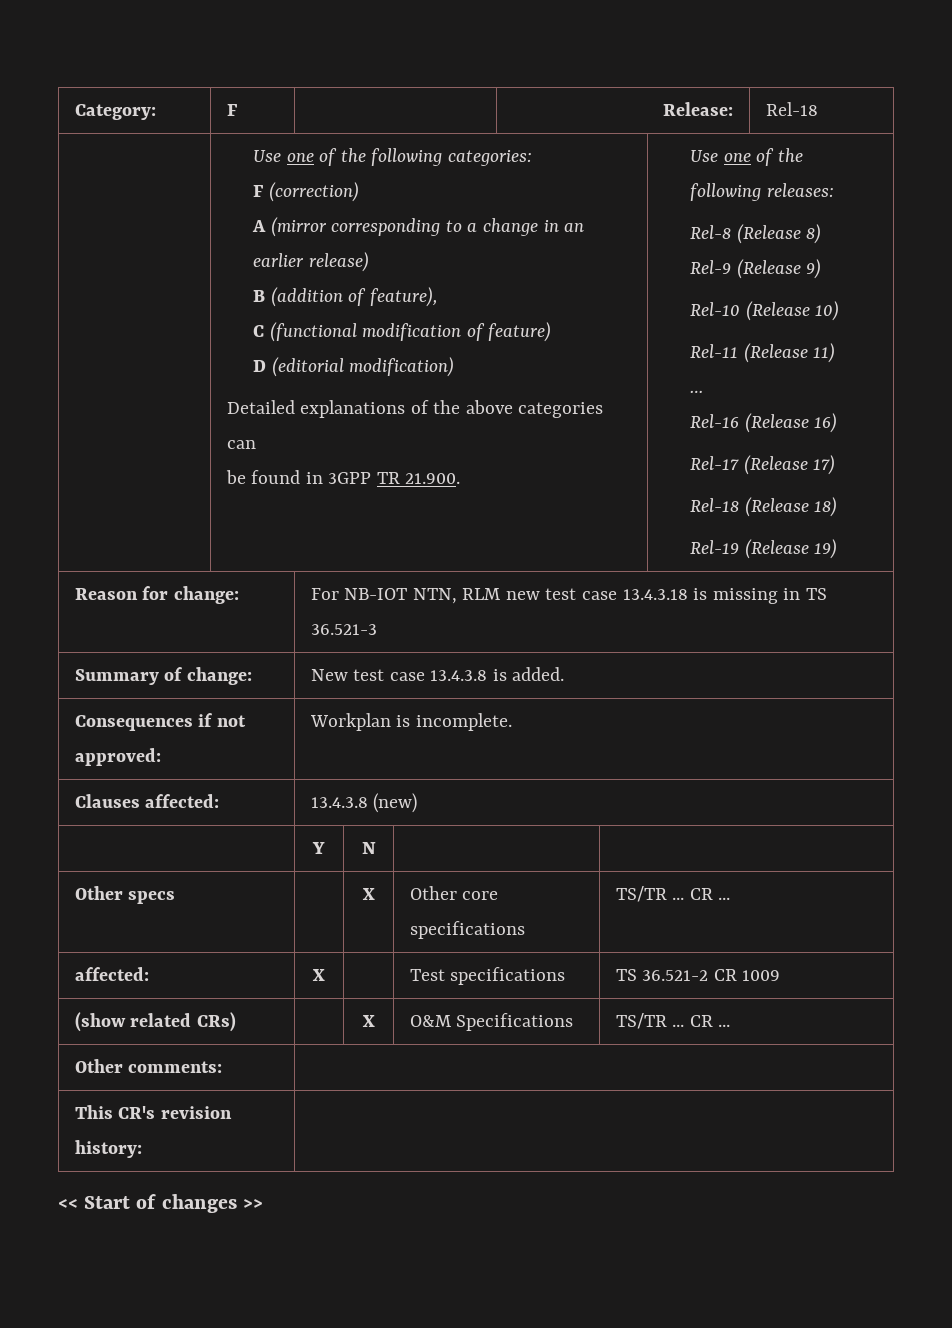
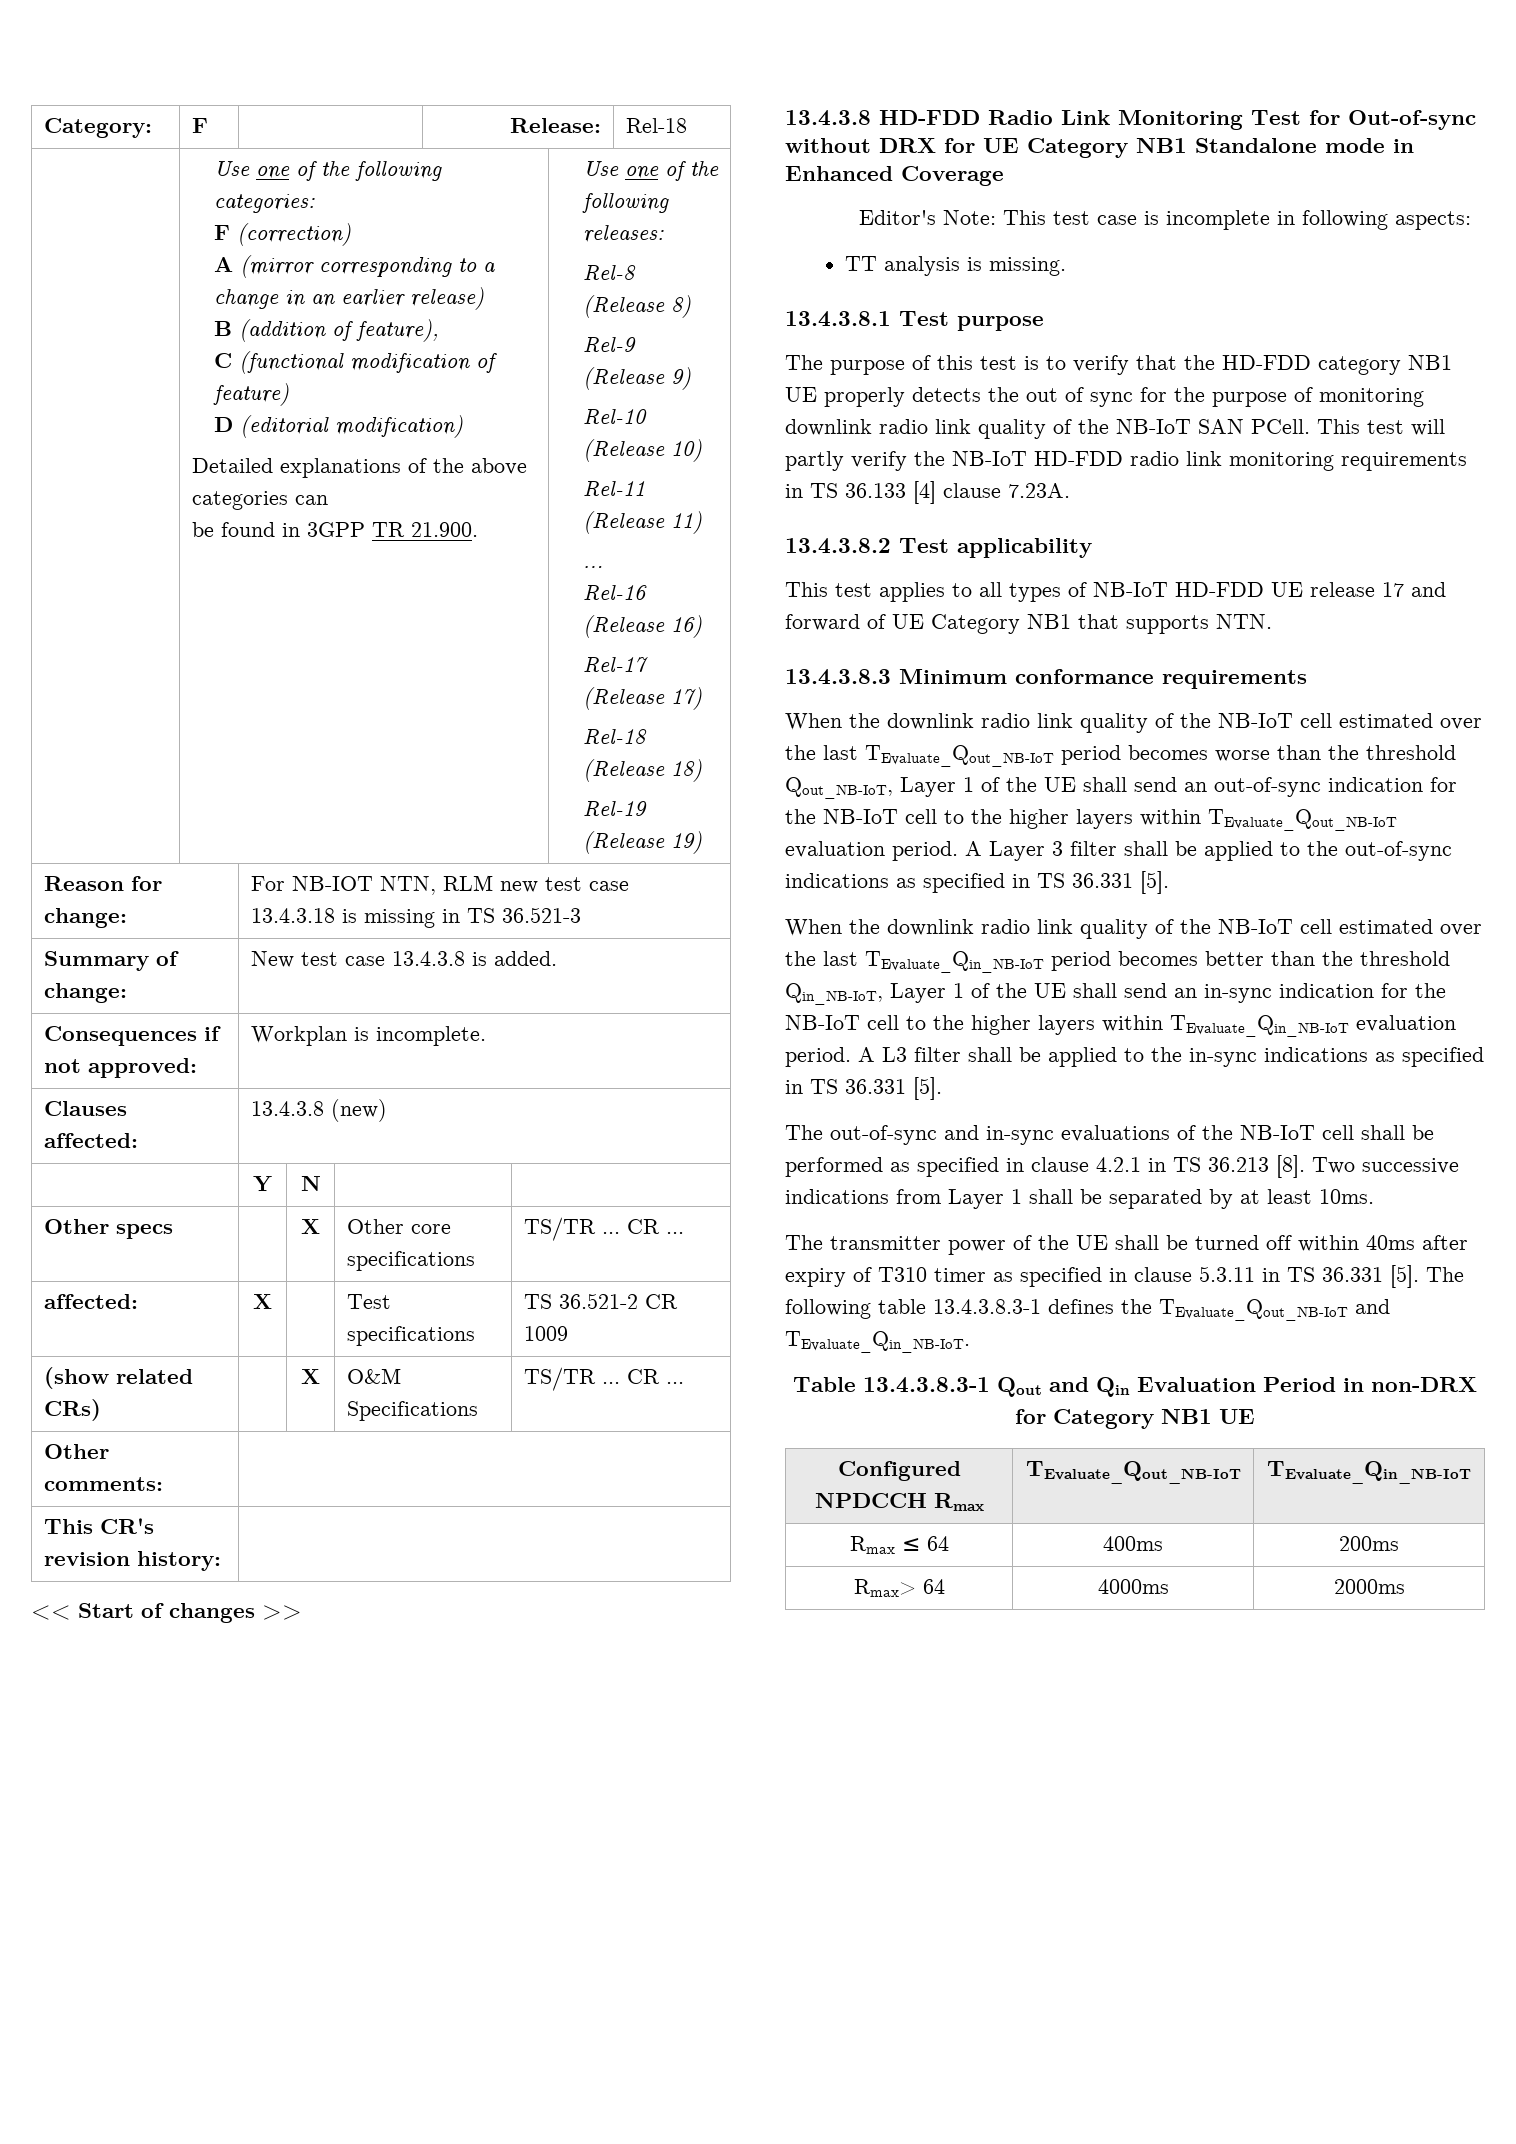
+ 13.4.3.8 HD-FDD Radio Link Monitoring Test for Out-of-sync without DRX for UE Category NB1 Standalone mode in Enhanced Coverage
+ Editor's Note: This test case is incomplete in following aspects:
+ TT analysis is missing.
+ 13.4.3.8.1 Test purpose
+ The purpose of this test is to verify that the HD-FDD category NB1 UE properly detects the out of sync for the purpose of monitoring downlink radio link quality of the NB-IoT SAN PCell. This test will partly verify the NB-IoT HD-FDD radio link monitoring requirements in TS 36.133 [4] clause 7.23A.
+ 13.4.3.8.2 Test applicability
+ This test applies to all types of NB-IoT HD-FDD UE release 17 and forward of UE Category NB1 that supports NTN.
+ 13.4.3.8.3 Minimum conformance requirements
+ When the downlink radio link quality of the NB-IoT cell estimated over the last TEvaluate_Qout_NB-IoT period becomes worse than the threshold Qout_NB-IoT, Layer 1 of the UE shall send an out-of-sync indication for the NB-IoT cell to the higher layers within TEvaluate_Qout_NB-IoT evaluation period. A Layer 3 filter shall be applied to the out-of-sync indications as specified in TS 36.331 [5].
+ When the downlink radio link quality of the NB-IoT cell estimated over the last TEvaluate_Qin_NB-IoT period becomes better than the threshold Qin_NB-IoT, Layer 1 of the UE shall send an in-sync indication for the NB-IoT cell to the higher layers within TEvaluate_Qin_NB-IoT evaluation period. A L3 filter shall be applied to the in-sync indications as specified in TS 36.331 [5].
+ The out-of-sync and in-sync evaluations of the NB-IoT cell shall be performed as specified in clause 4.2.1 in TS 36.213 [8]. Two successive indications from Layer 1 shall be separated by at least 10ms.
+ The transmitter power of the UE shall be turned off within 40ms after expiry of T310 timer as specified in clause 5.3.11 in TS 36.331 [5]. The following table 13.4.3.8.3-1 defines the TEvaluate_Qout_NB-IoT and TEvaluate_Qin_NB-IoT.
+ Table 13.4.3.8.3-1 Qout and Qin Evaluation Period in non-DRX for Category NB1 UE
+ Configured NPDCCH Rmax | TEvaluate_Qout_NB-IoT | TEvaluate_Qin_NB-IoT
+ Rmax ≤ 64 | 400ms | 200ms
+ Rmax> 64 | 4000ms | 2000ms

